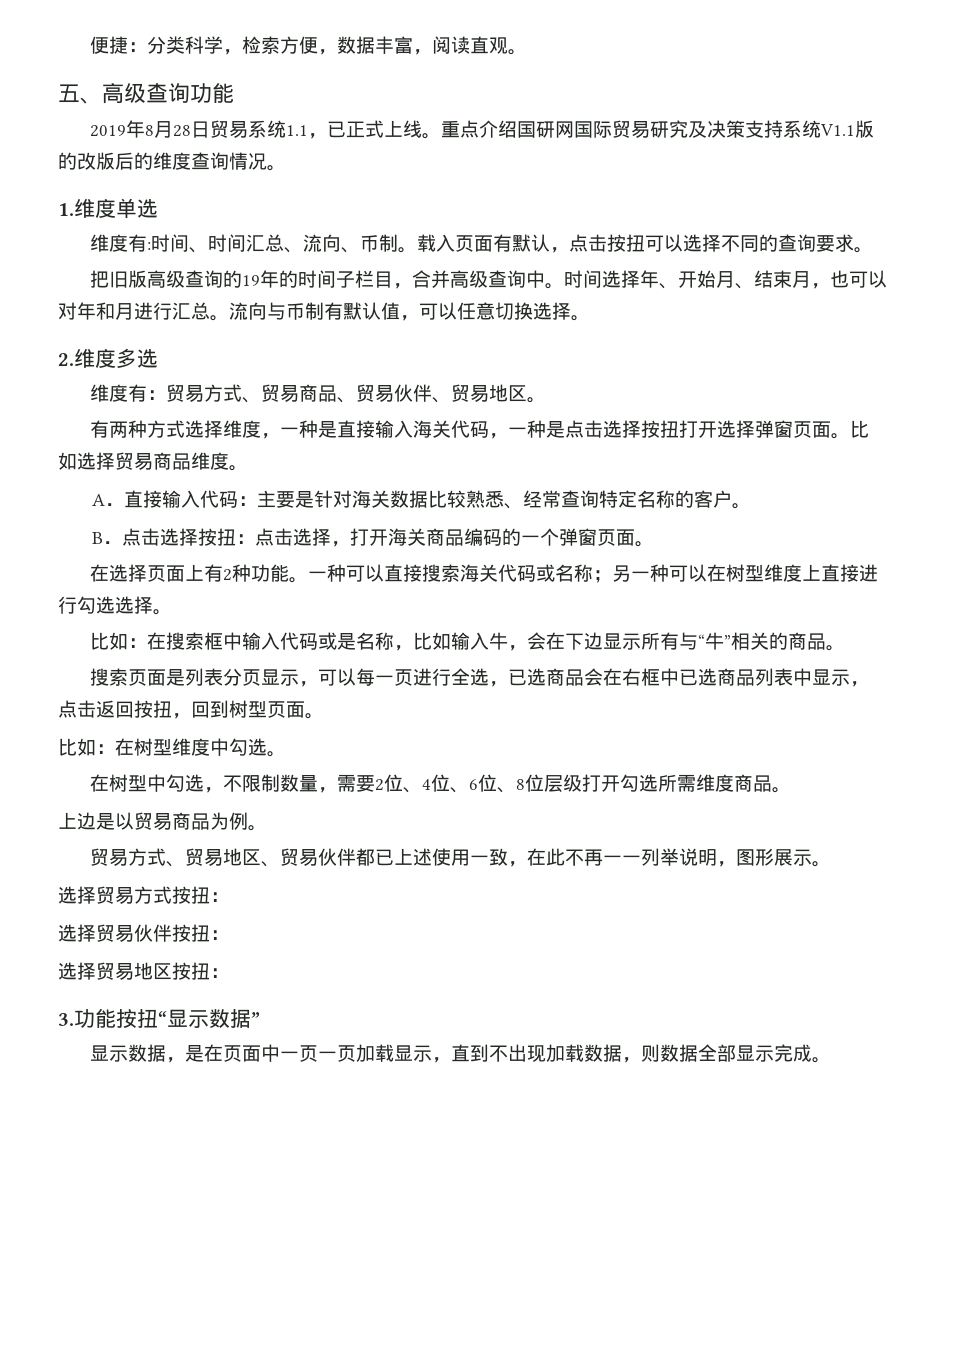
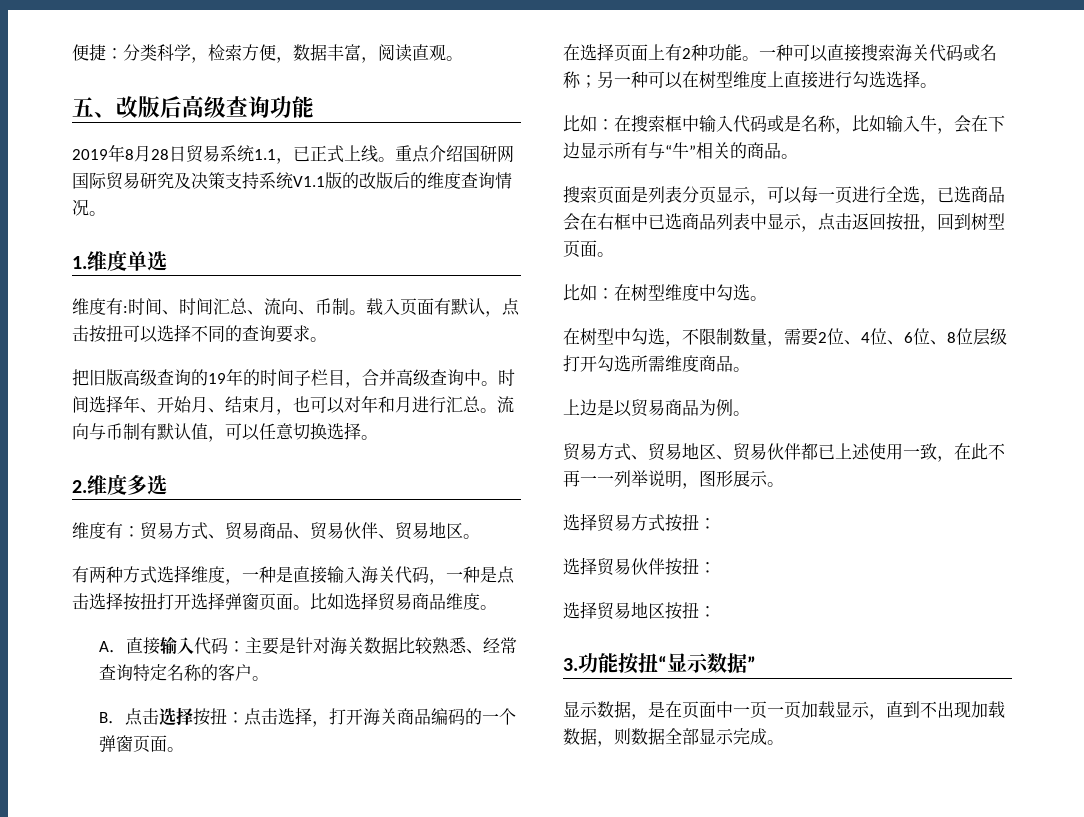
- 五、高级查询功能
+ 五、改版后高级查询功能

